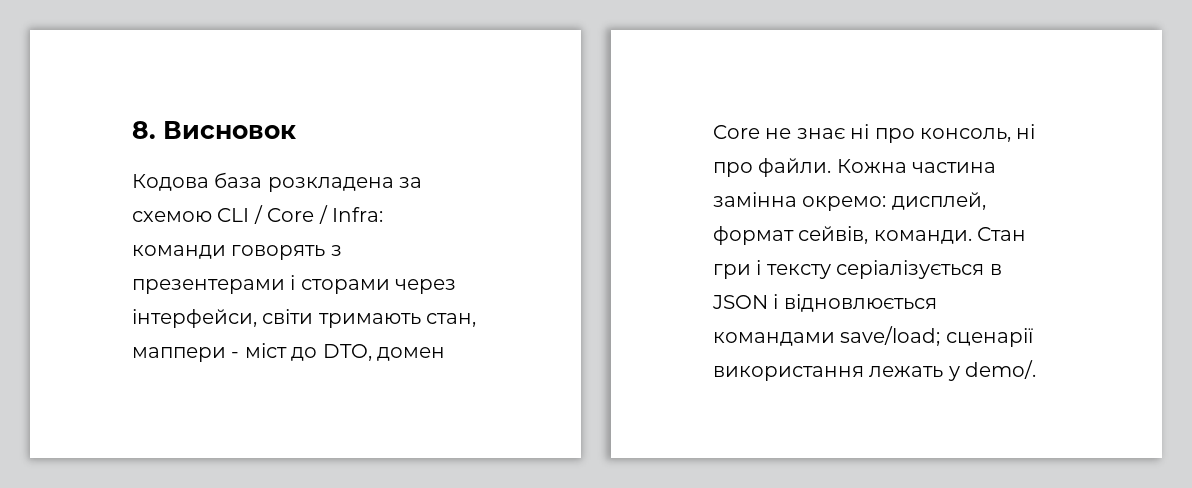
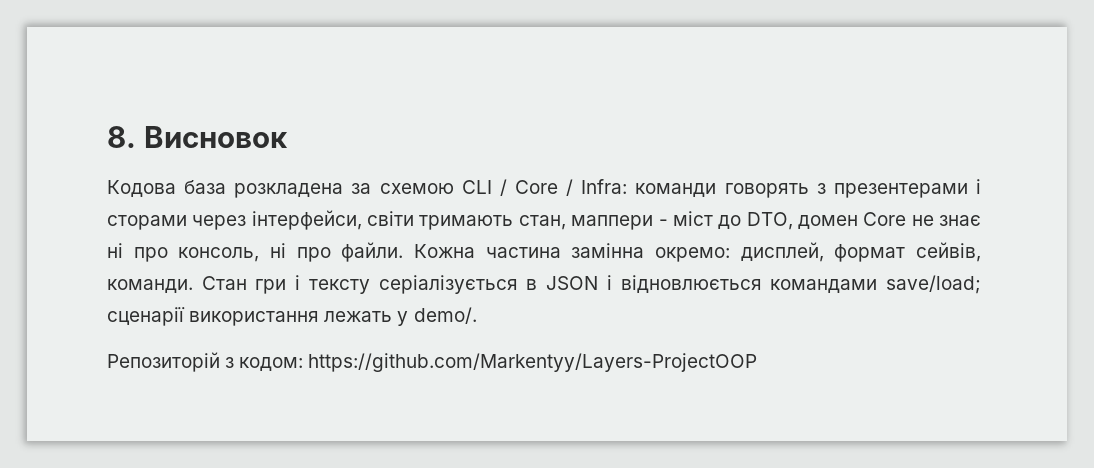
+ Репозиторій з кодом: https://github.com/Markentyy/Layers-ProjectOOP

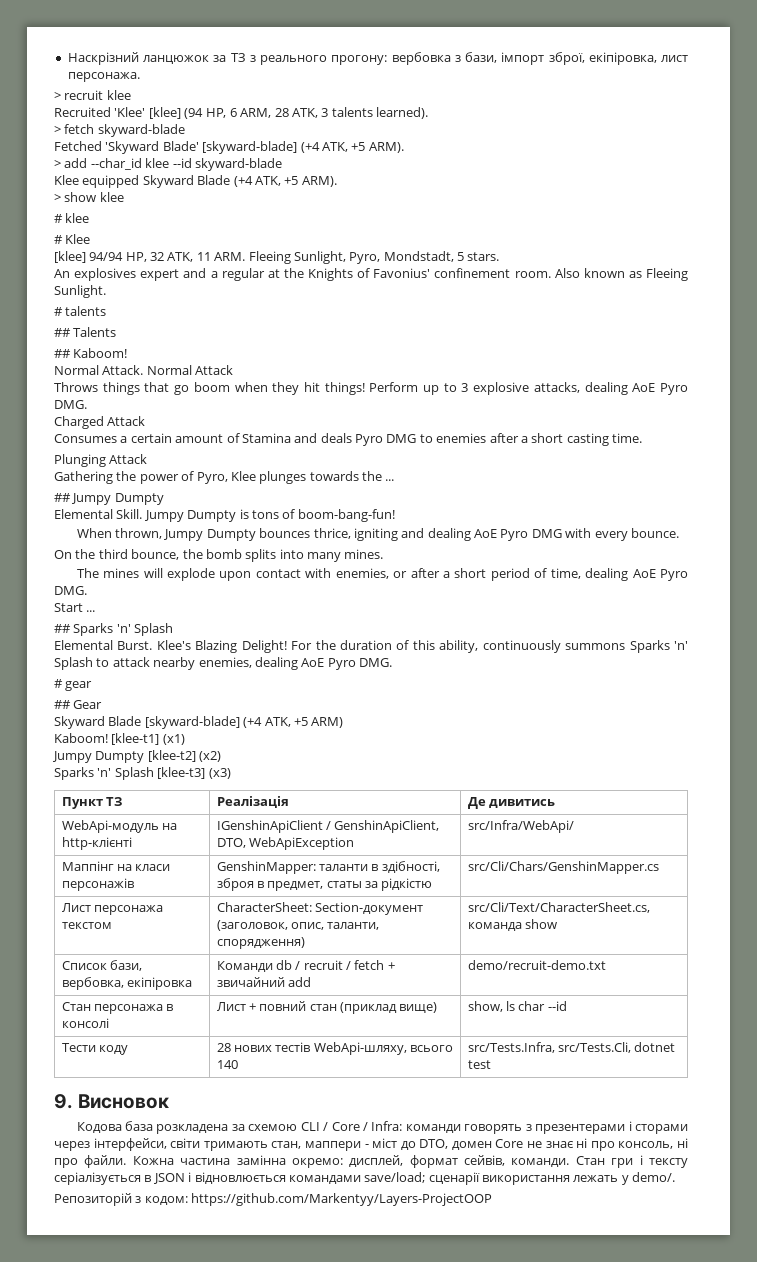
- 8. Висновок
+ Наскрізний ланцюжок за ТЗ з реального прогону: вербовка з бази, імпорт зброї, екіпіровка, лист персонажа.
+ > recruit klee
+ Recruited 'Klee' [klee] (94 HP, 6 ARM, 28 ATK, 3 talents learned).
+ > fetch skyward-blade
+ Fetched 'Skyward Blade' [skyward-blade] (+4 ATK, +5 ARM).
+ > add --char_id klee --id skyward-blade
+ Klee equipped Skyward Blade (+4 ATK, +5 ARM).
+ > show klee
+ # klee
+ # Klee
+ [klee] 94/94 HP, 32 ATK, 11 ARM. Fleeing Sunlight, Pyro, Mondstadt, 5 stars.
+ An explosives expert and a regular at the Knights of Favonius' confinement room. Also known as Fleeing Sunlight.
+ # talents
+ ## Talents
+ ## Kaboom!
+ Normal Attack. Normal Attack
+ Throws things that go boom when they hit things! Perform up to 3 explosive attacks, dealing AoE Pyro DMG.
+ Charged Attack
+ Consumes a certain amount of Stamina and deals Pyro DMG to enemies after a short casting time.
+ Plunging Attack
+ Gathering the power of Pyro, Klee plunges towards the ...
+ ## Jumpy Dumpty
+ Elemental Skill. Jumpy Dumpty is tons of boom-bang-fun!
+ When thrown, Jumpy Dumpty bounces thrice, igniting and dealing AoE Pyro DMG with every bounce.
+ On the third bounce, the bomb splits into many mines.
+ The mines will explode upon contact with enemies, or after a short period of time, dealing AoE Pyro DMG.
+ Start ...
+ ## Sparks 'n' Splash
+ Elemental Burst. Klee's Blazing Delight! For the duration of this ability, continuously summons Sparks 'n' Splash to attack nearby enemies, dealing AoE Pyro DMG.
+ # gear
+ ## Gear
+ Skyward Blade [skyward-blade] (+4 ATK, +5 ARM)
+ Kaboom! [klee-t1] (x1)
+ Jumpy Dumpty [klee-t2] (x2)
+ Sparks 'n' Splash [klee-t3] (x3)
+ Пункт ТЗ | Реалізація | Де дивитись
+ WebApi-модуль на http-клієнті | IGenshinApiClient / GenshinApiClient, DTO, WebApiException | src/Infra/WebApi/
+ Маппінг на класи персонажів | GenshinMapper: таланти в здібності, зброя в предмет, статы за рідкістю | src/Cli/Chars/GenshinMapper.cs
+ Лист персонажа текстом | CharacterSheet: Section-документ (заголовок, опис, таланти, спорядження) | src/Cli/Text/CharacterSheet.cs, команда show
+ Список бази, вербовка, екіпіровка | Команди db / recruit / fetch + звичайний add | demo/recruit-demo.txt
+ Стан персонажа в консолі | Лист + повний стан (приклад вище) | show, ls char --id
+ Тести коду | 28 нових тестів WebApi-шляху, всього 140 | src/Tests.Infra, src/Tests.Cli, dotnet test
+ 9. Висновок

